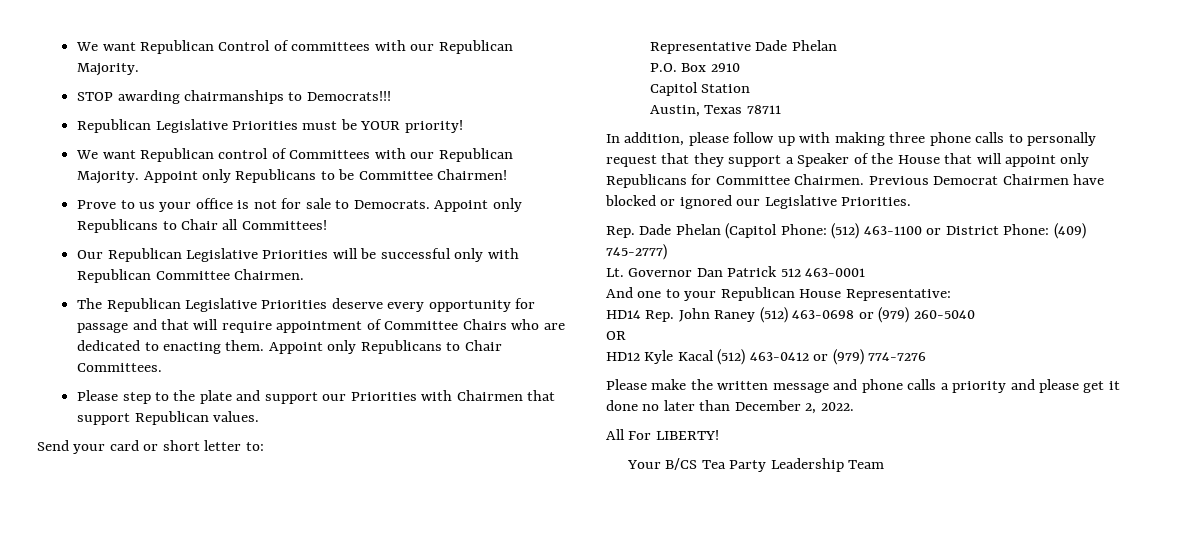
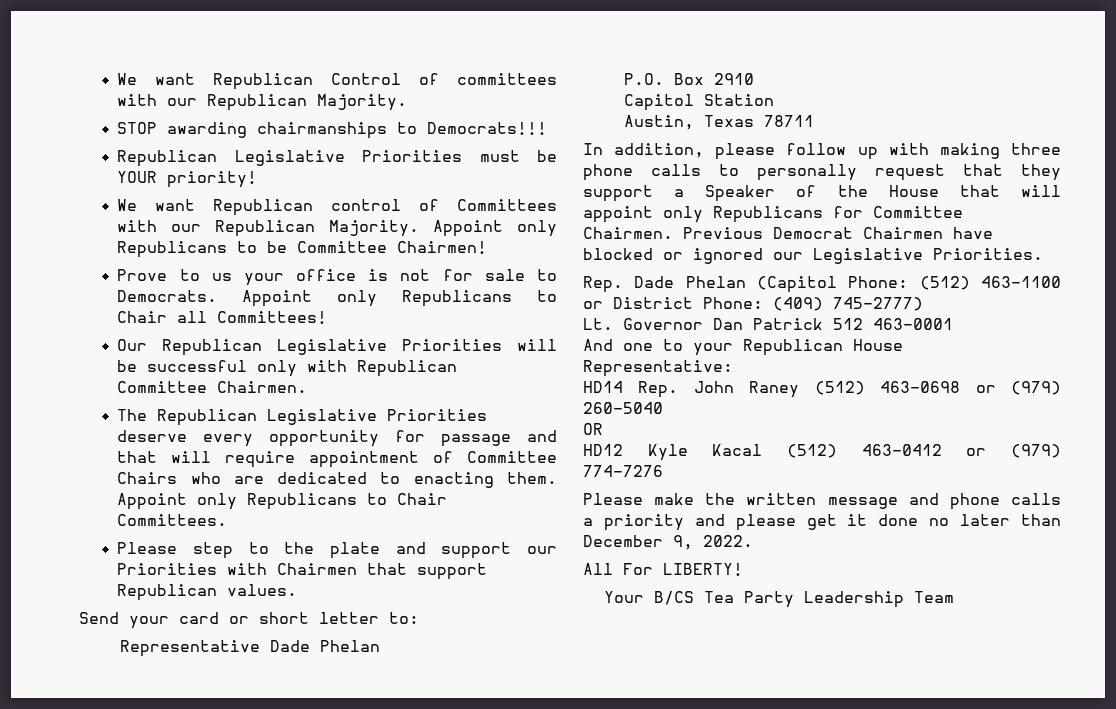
- Please make the written message and phone calls a priority and please get it done no later than December 2, 2022.
+ Please make the written message and phone calls a priority and please get it done no later than December 9, 2022.

